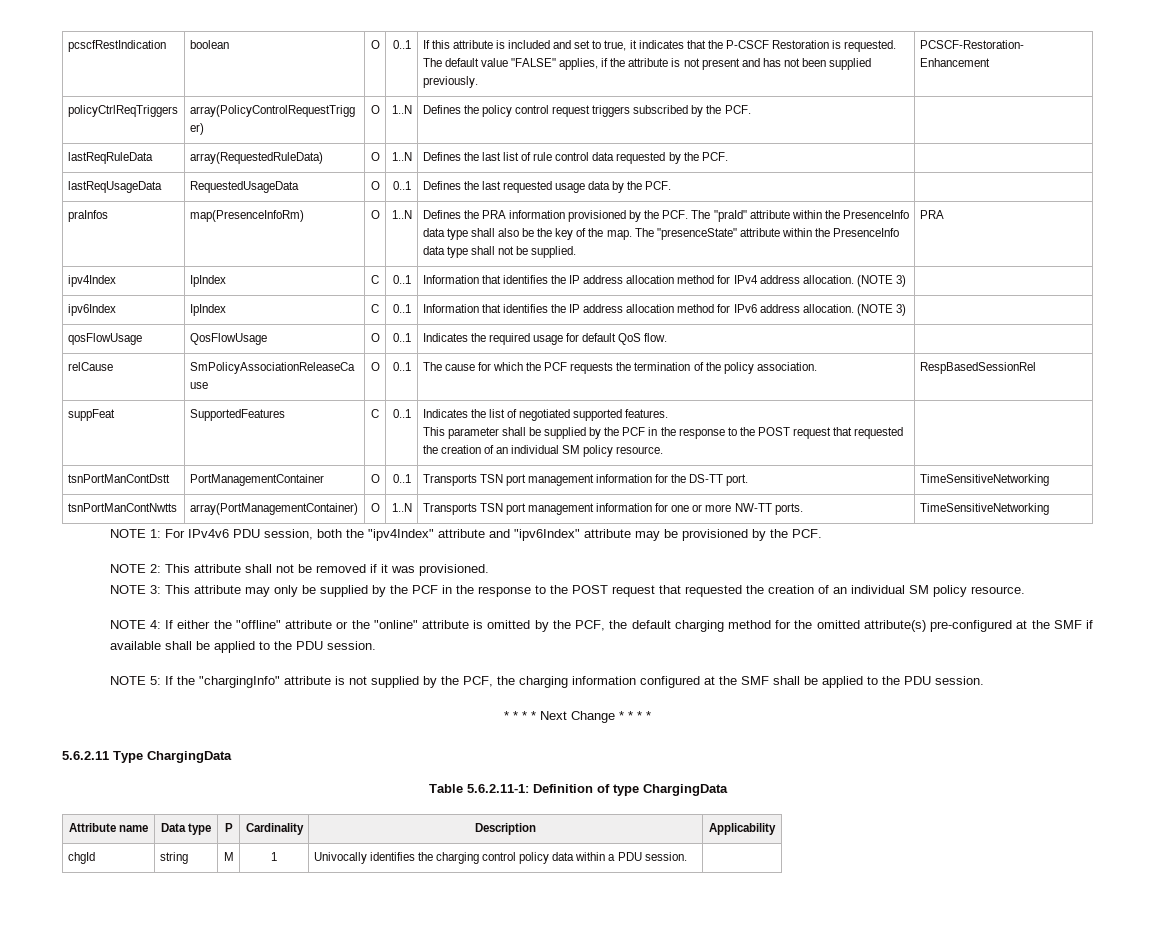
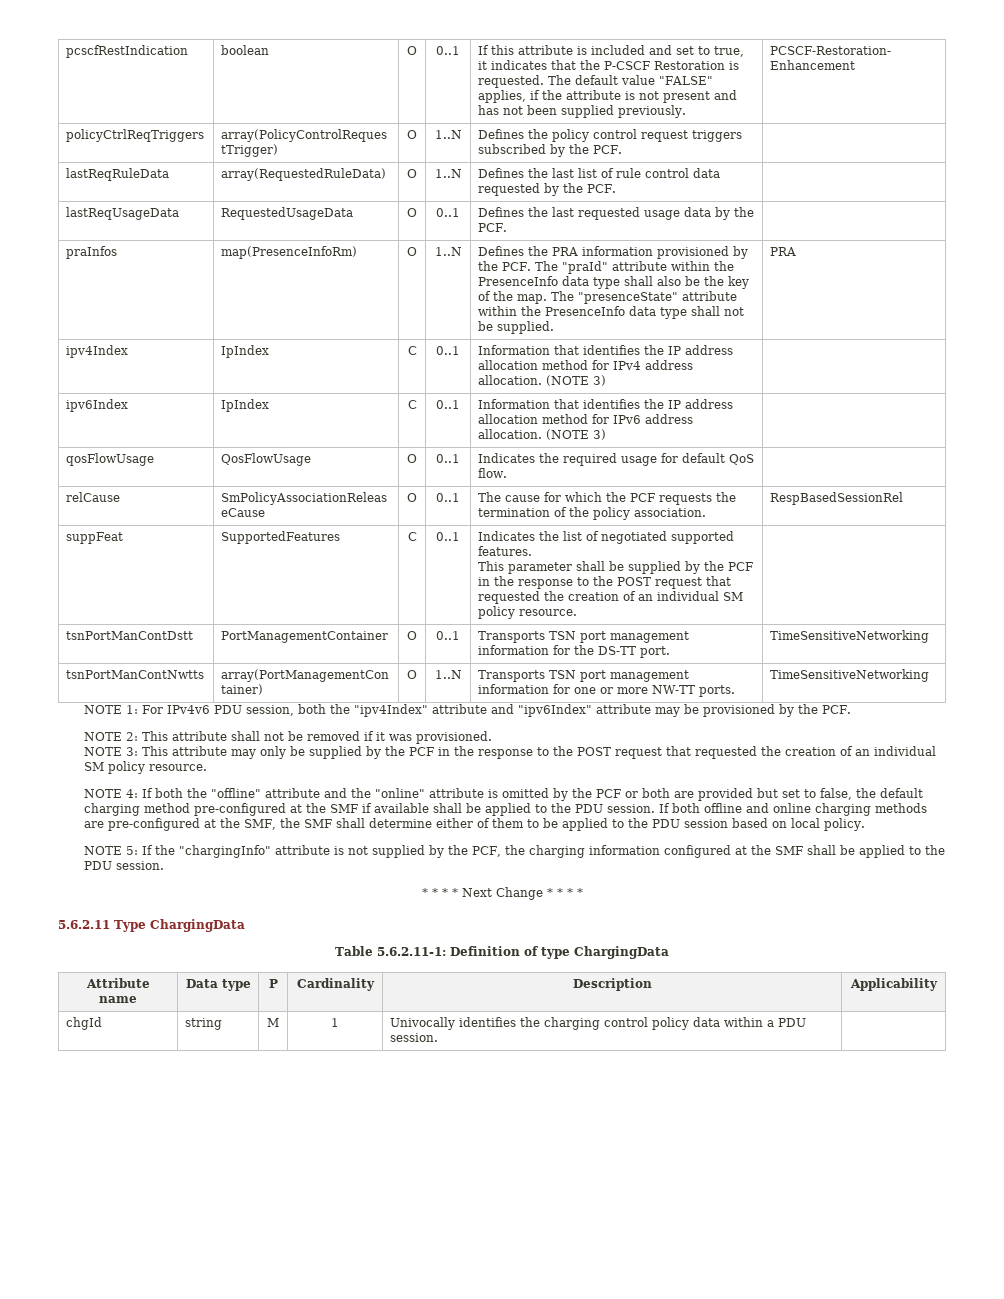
- NOTE 4: If either the "offline" attribute or the "online" attribute is omitted by the PCF, the default charging method for the omitted attribute(s) pre-configured at the SMF if available shall be applied to the PDU session.
+ NOTE 4: If both the "offline" attribute and the "online" attribute is omitted by the PCF or both are provided but set to false, the default charging method pre-configured at the SMF if available shall be applied to the PDU session. If both offline and online charging methods are pre-configured at the SMF, the SMF shall determine either of them to be applied to the PDU session based on local policy.

